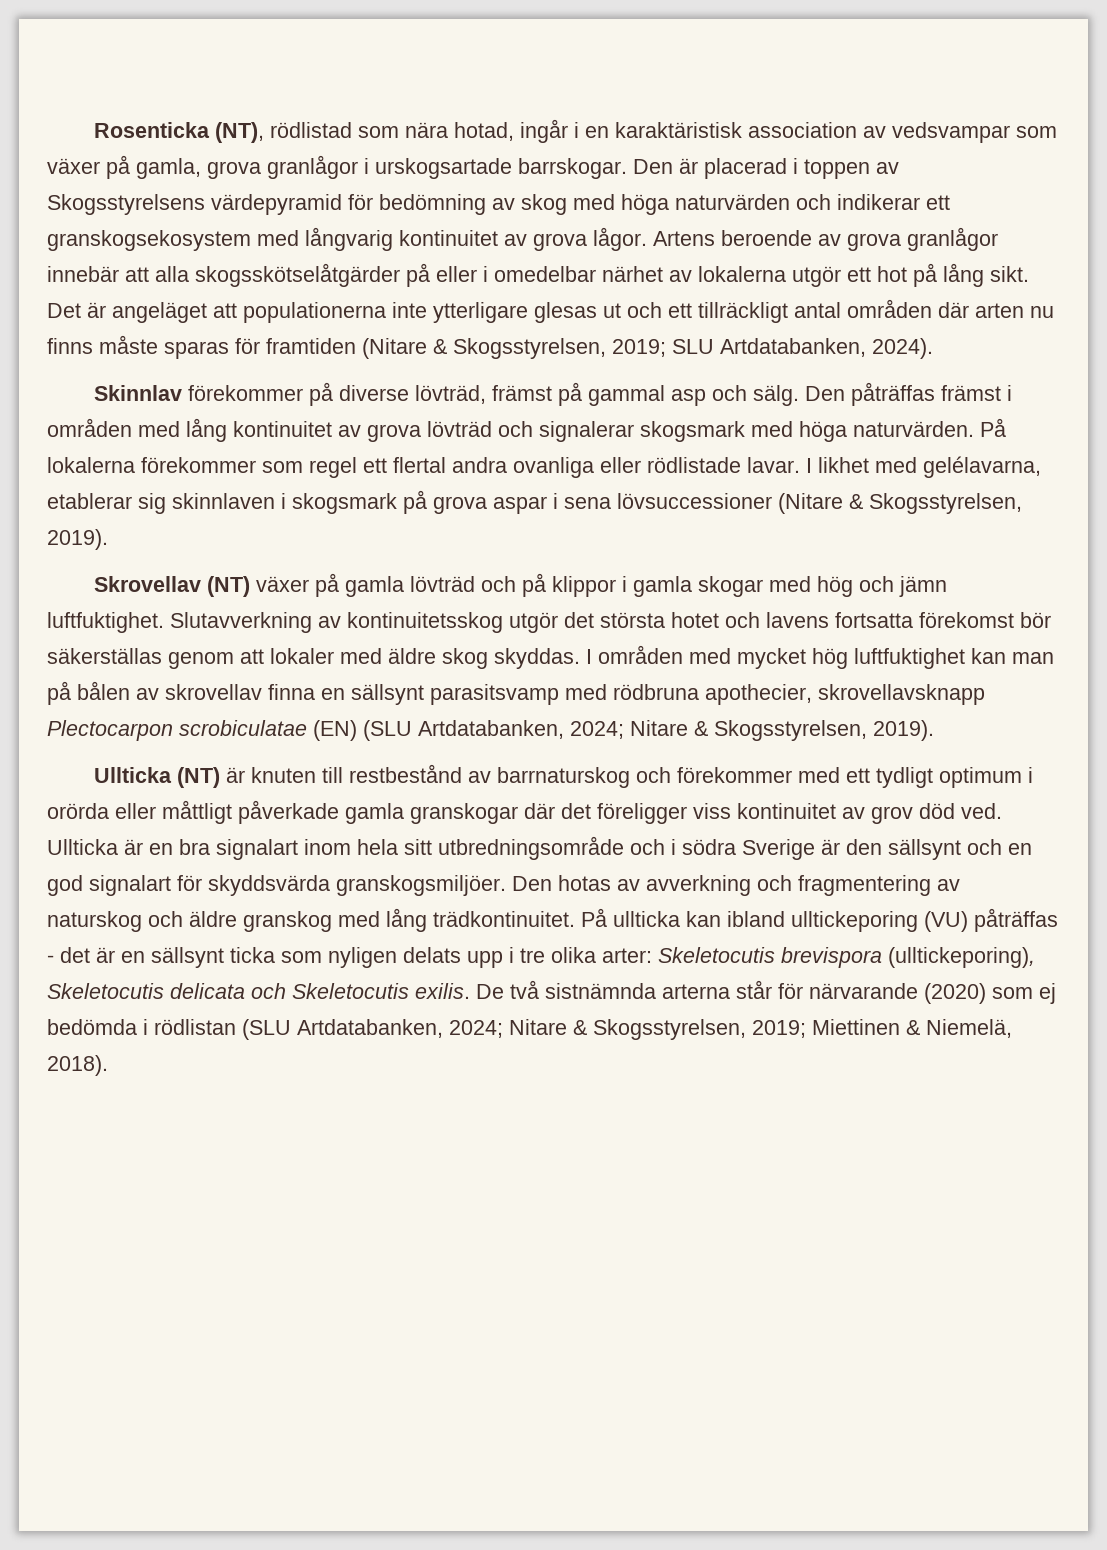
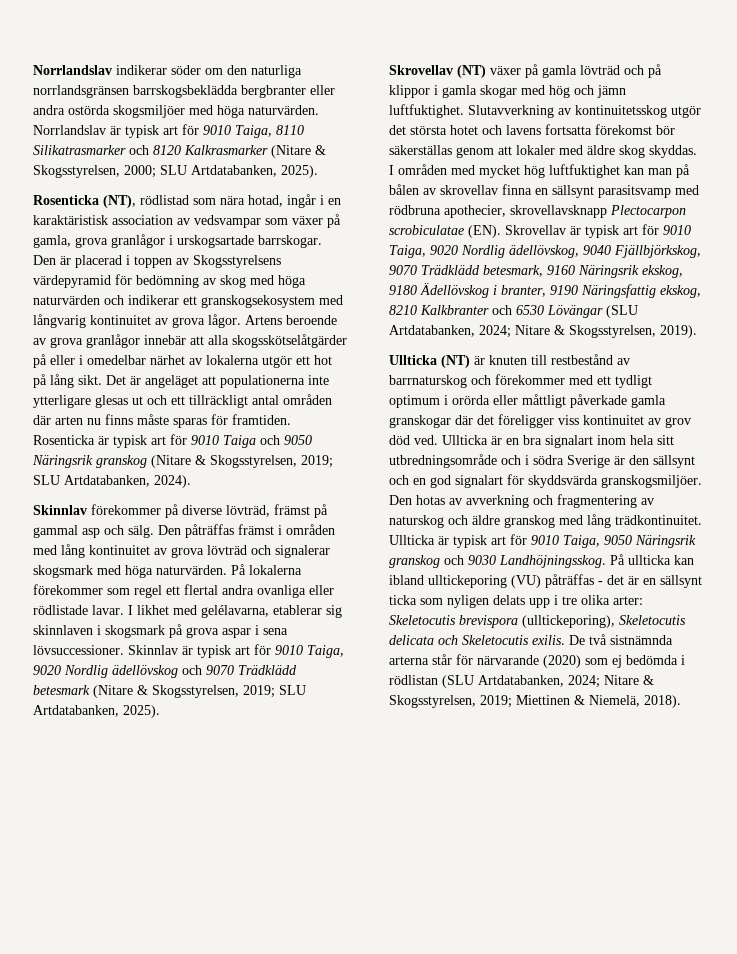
+ Norrlandslav indikerar söder om den naturliga norrlandsgränsen barrskogsbeklädda bergbranter eller andra ostörda skogsmiljöer med höga naturvärden. Norrlandslav är typisk art för 9010 Taiga, 8110 Silikatrasmarker och 8120 Kalkrasmarker (Nitare & Skogsstyrelsen, 2000; SLU Artdatabanken, 2025).
- Det är angeläget att populationerna inte ytterligare glesas ut och ett tillräckligt antal områden där arten nu finns måste sparas för framtiden (Nitare & Skogsstyrelsen, 2019; SLU Artdatabanken, 2024).
+ Det är angeläget att populationerna inte ytterligare glesas ut och ett tillräckligt antal områden där arten nu finns måste sparas för framtiden. Rosenticka är typisk art för 9010 Taiga och 9050 Näringsrik granskog (Nitare & Skogsstyrelsen, 2019; SLU Artdatabanken, 2024).
- I likhet med gelélavarna, etablerar sig skinnlaven i skogsmark på grova aspar i sena lövsuccessioner (Nitare & Skogsstyrelsen, 2019).
+ I likhet med gelélavarna, etablerar sig skinnlaven i skogsmark på grova aspar i sena lövsuccessioner. Skinnlav är typisk art för 9010 Taiga, 9020 Nordlig ädellövskog och 9070 Trädklädd betesmark (Nitare & Skogsstyrelsen, 2019; SLU Artdatabanken, 2025).
- I områden med mycket hög luftfuktighet kan man på bålen av skrovellav finna en sällsynt parasitsvamp med rödbruna apothecier, skrovellavsknapp Plectocarpon scrobiculatae (EN) (SLU Artdatabanken, 2024; Nitare & Skogsstyrelsen, 2019).
+ I områden med mycket hög luftfuktighet kan man på bålen av skrovellav finna en sällsynt parasitsvamp med rödbruna apothecier, skrovellavsknapp Plectocarpon scrobiculatae (EN). Skrovellav är typisk art för 9010 Taiga, 9020 Nordlig ädellövskog, 9040 Fjällbjörkskog, 9070 Trädklädd betesmark, 9160 Näringsrik ekskog, 9180 Ädellövskog i branter, 9190 Näringsfattig ekskog, 8210 Kalkbranter och 6530 Lövängar (SLU Artdatabanken, 2024; Nitare & Skogsstyrelsen, 2019).
+ Ullticka är typisk art för 9010 Taiga, 9050 Näringsrik granskog och 9030 Landhöjningsskog.

